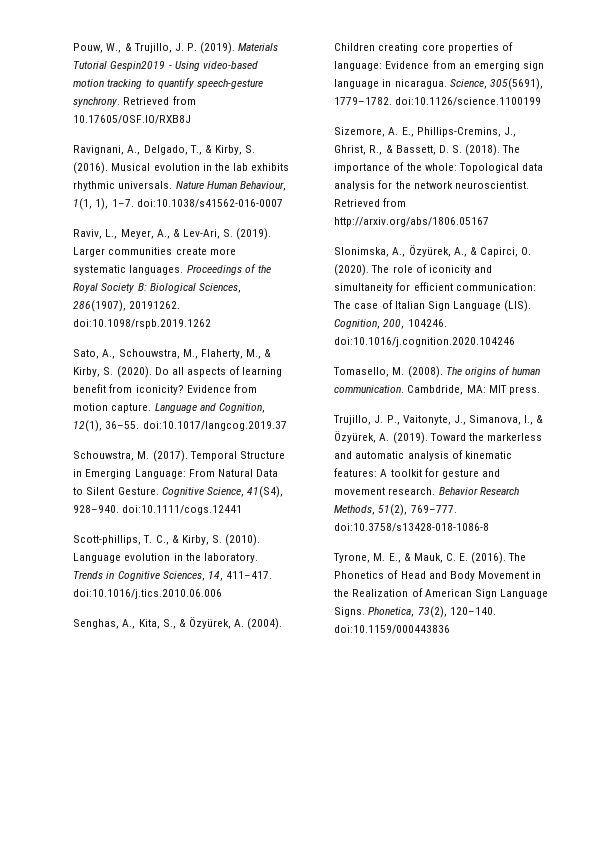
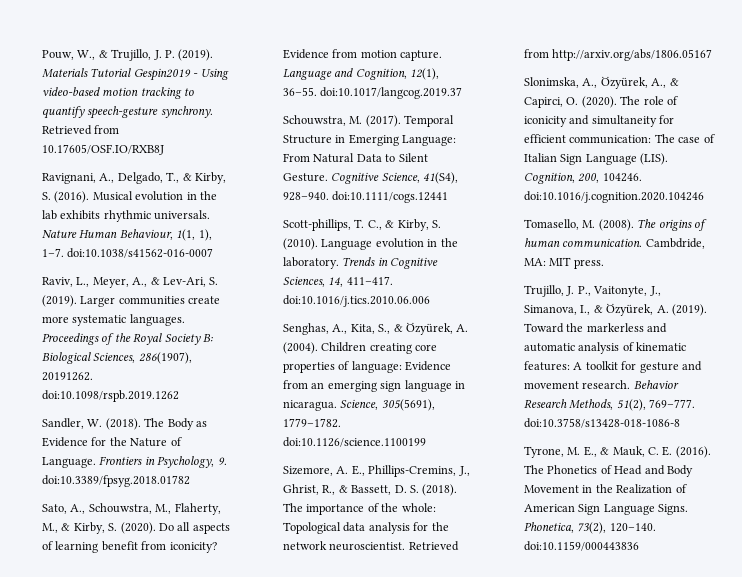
+ Sandler, W. (2018). The Body as Evidence for the Nature of Language. Frontiers in Psychology, 9. doi:10.3389/fpsyg.2018.01782

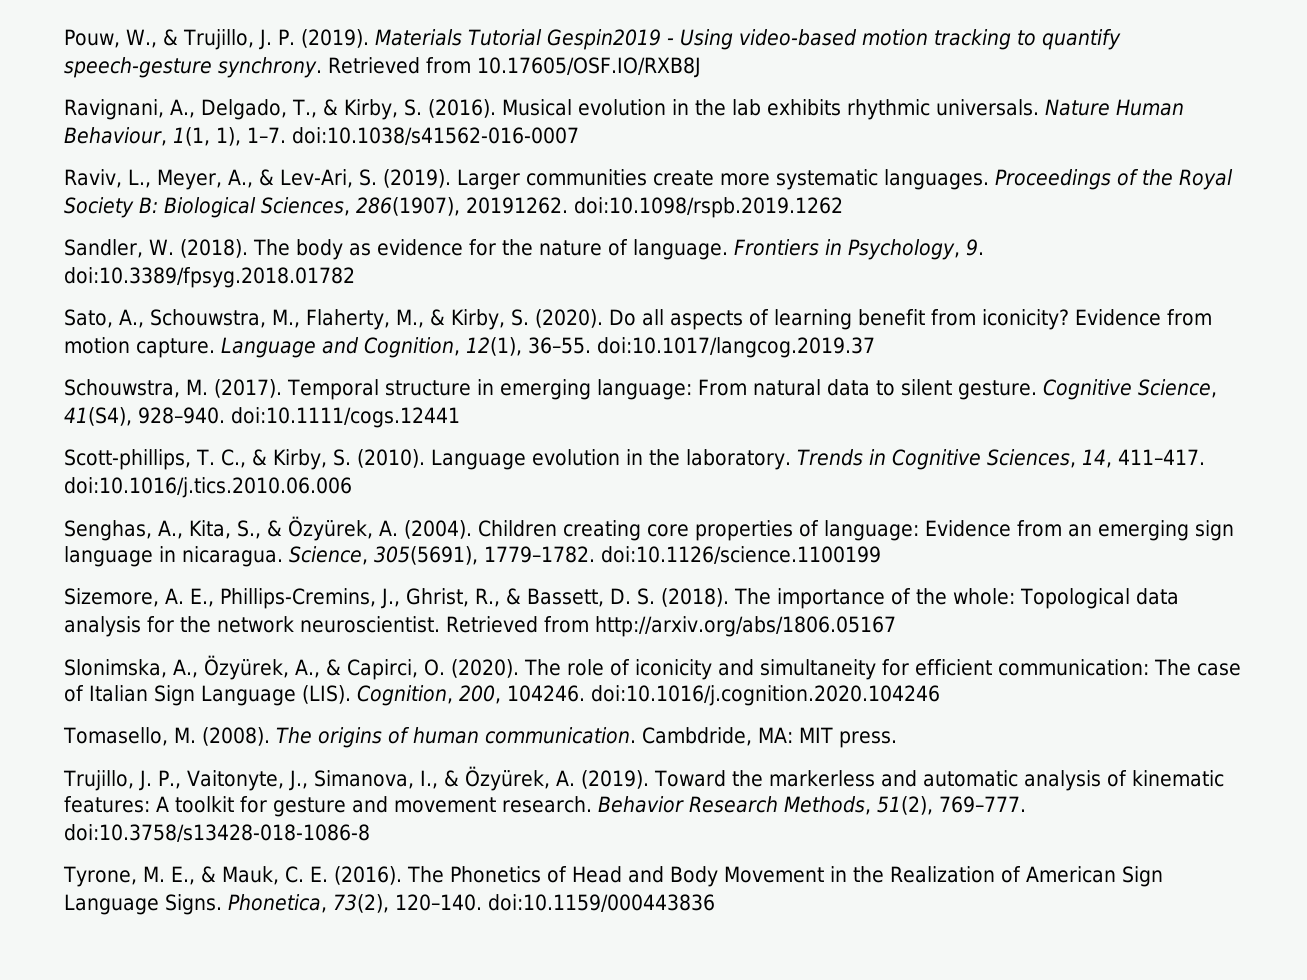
- The Body as Evidence for the Nature of Language.
+ The body as evidence for the nature of language.
- Temporal Structure in Emerging Language: From Natural Data to Silent Gesture.
+ Temporal structure in emerging language: From natural data to silent gesture.

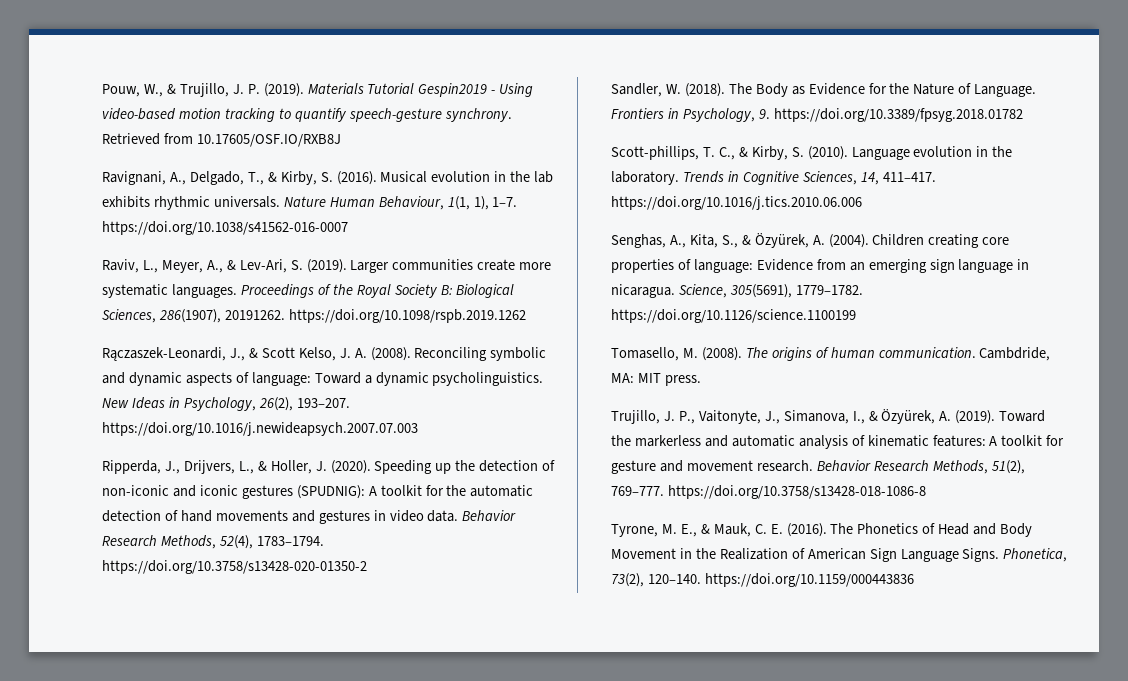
- Nature Human Behaviour, 1(1, 1), 1–7. doi:10.1038/s41562-016-0007
+ Nature Human Behaviour, 1(1, 1), 1–7. https://doi.org/10.1038/s41562-016-0007
- Proceedings of the Royal Society B: Biological Sciences, 286(1907), 20191262. doi:10.1098/rspb.2019.1262
- Sandler, W. (2018). The body as evidence for the nature of language. Frontiers in Psychology, 9. doi:10.3389/fpsyg.2018.01782
- Sato, A., Schouwstra, M., Flaherty, M., & Kirby, S. (2020). Do all aspects of learning benefit from iconicity? Evidence from motion capture. Language and Cognition, 12(1), 36–55. doi:10.1017/langcog.2019.37
- Schouwstra, M. (2017). Temporal structure in emerging language: From natural data to silent gesture. Cognitive Science, 41(S4), 928–940. doi:10.1111/cogs.12441
+ Proceedings of the Royal Society B: Biological Sciences, 286(1907), 20191262. https://doi.org/10.1098/rspb.2019.1262
+ Rączaszek-Leonardi, J., & Scott Kelso, J. A. (2008). Reconciling symbolic and dynamic aspects of language: Toward a dynamic psycholinguistics. New Ideas in Psychology, 26(2), 193–207. https://doi.org/10.1016/j.newideapsych.2007.07.003
+ Ripperda, J., Drijvers, L., & Holler, J. (2020). Speeding up the detection of non-iconic and iconic gestures (SPUDNIG): A toolkit for the automatic detection of hand movements and gestures in video data. Behavior Research Methods, 52(4), 1783–1794. https://doi.org/10.3758/s13428-020-01350-2
+ Sandler, W. (2018). The Body as Evidence for the Nature of Language. Frontiers in Psychology, 9. https://doi.org/10.3389/fpsyg.2018.01782
- Trends in Cognitive Sciences, 14, 411–417. doi:10.1016/j.tics.2010.06.006
+ Trends in Cognitive Sciences, 14, 411–417. https://doi.org/10.1016/j.tics.2010.06.006
- Science, 305(5691), 1779–1782. doi:10.1126/science.1100199
- Sizemore, A. E., Phillips-Cremins, J., Ghrist, R., & Bassett, D. S. (2018). The importance of the whole: Topological data analysis for the network neuroscientist. Retrieved from http://arxiv.org/abs/1806.05167
- Slonimska, A., Özyürek, A., & Capirci, O. (2020). The role of iconicity and simultaneity for efficient communication: The case of Italian Sign Language (LIS). Cognition, 200, 104246. doi:10.1016/j.cognition.2020.104246
+ Science, 305(5691), 1779–1782. https://doi.org/10.1126/science.1100199
- Behavior Research Methods, 51(2), 769–777. doi:10.3758/s13428-018-1086-8
+ Behavior Research Methods, 51(2), 769–777. https://doi.org/10.3758/s13428-018-1086-8
- Phonetica, 73(2), 120–140. doi:10.1159/000443836
+ Phonetica, 73(2), 120–140. https://doi.org/10.1159/000443836

